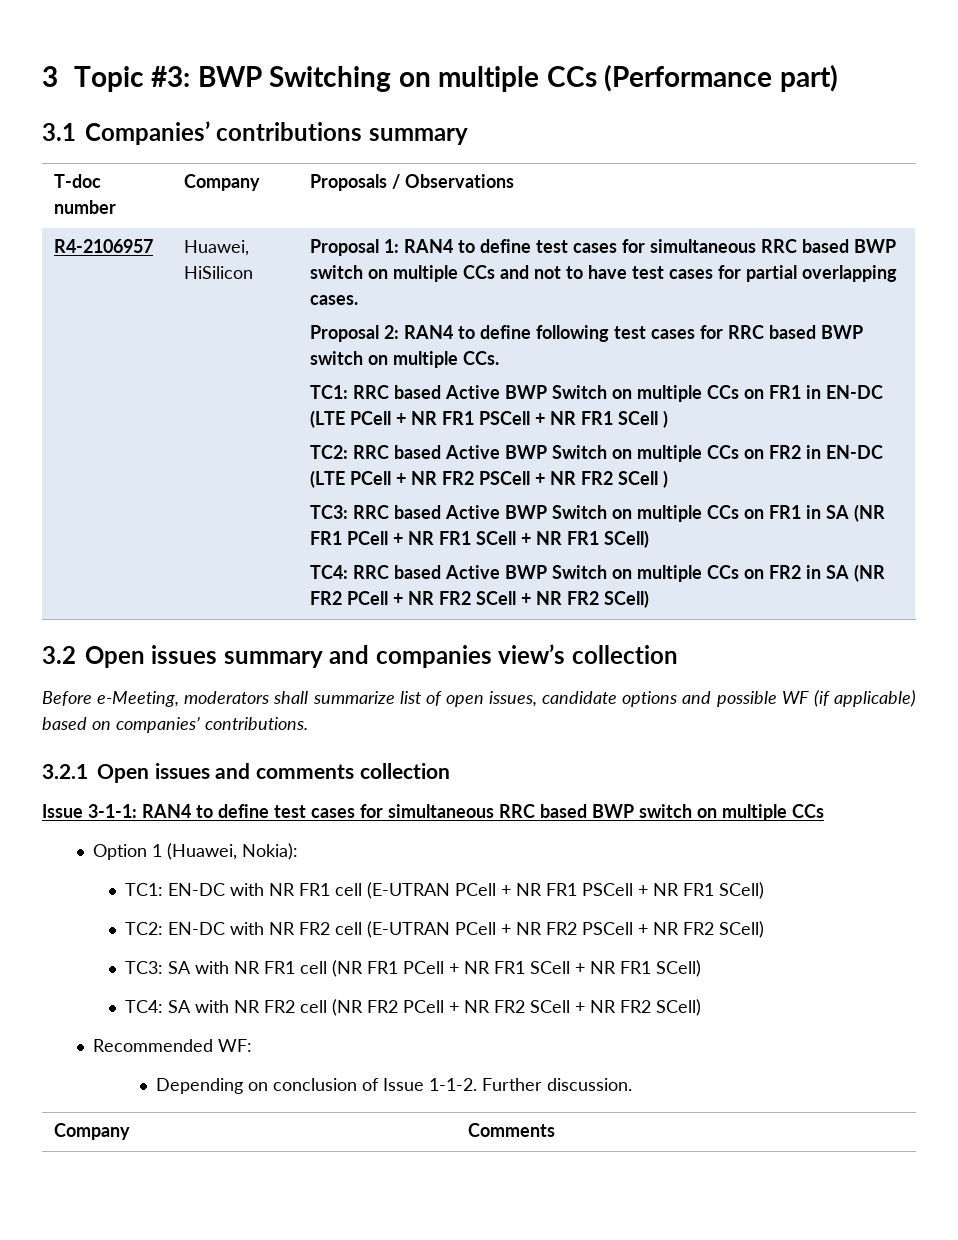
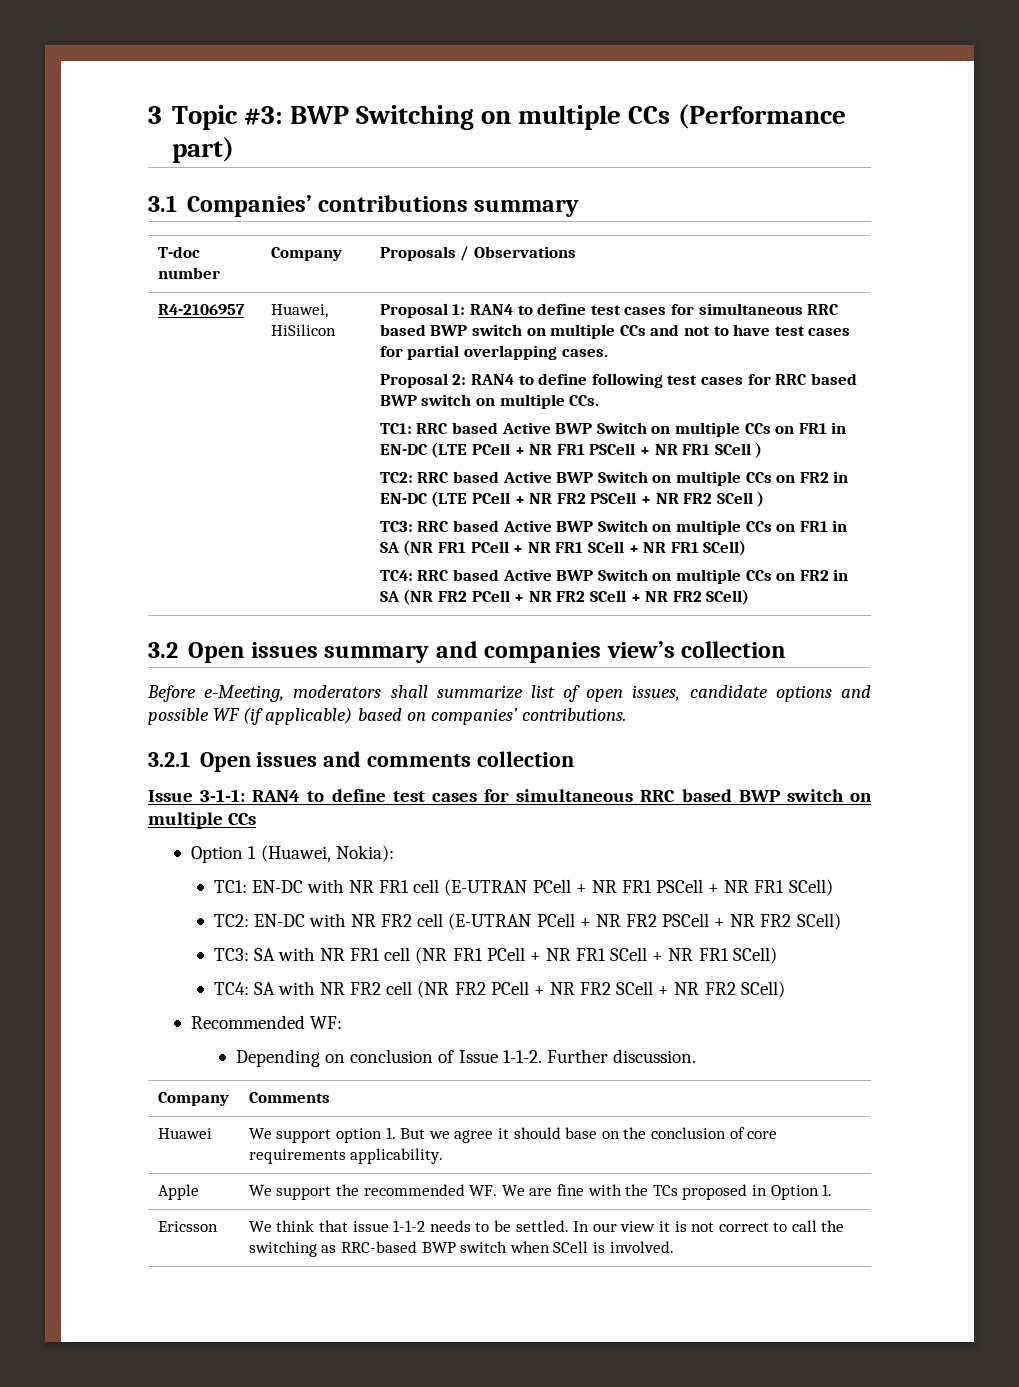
+ Huawei | We support option 1. But we agree it should base on the conclusion of core requirements applicability.
+ Apple | We support the recommended WF. We are fine with the TCs proposed in Option 1.
+ Ericsson | We think that issue 1-1-2 needs to be settled. In our view it is not correct to call the switching as RRC-based BWP switch when SCell is involved.

